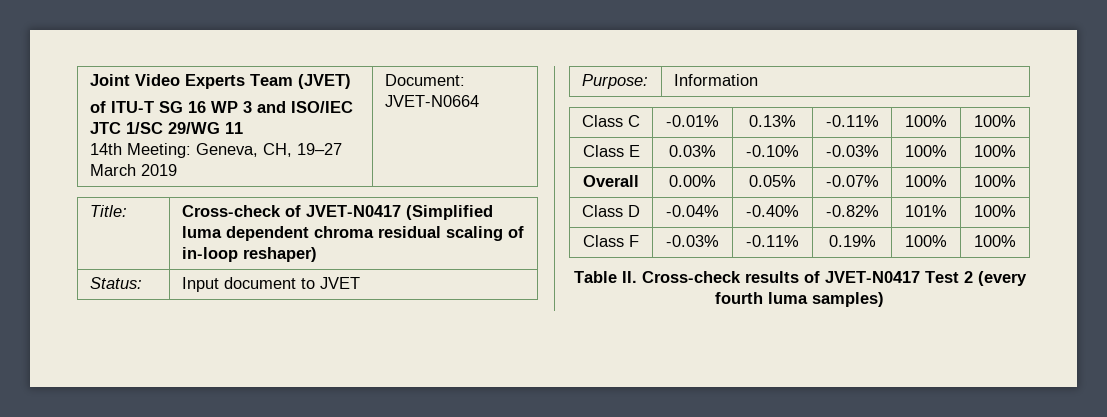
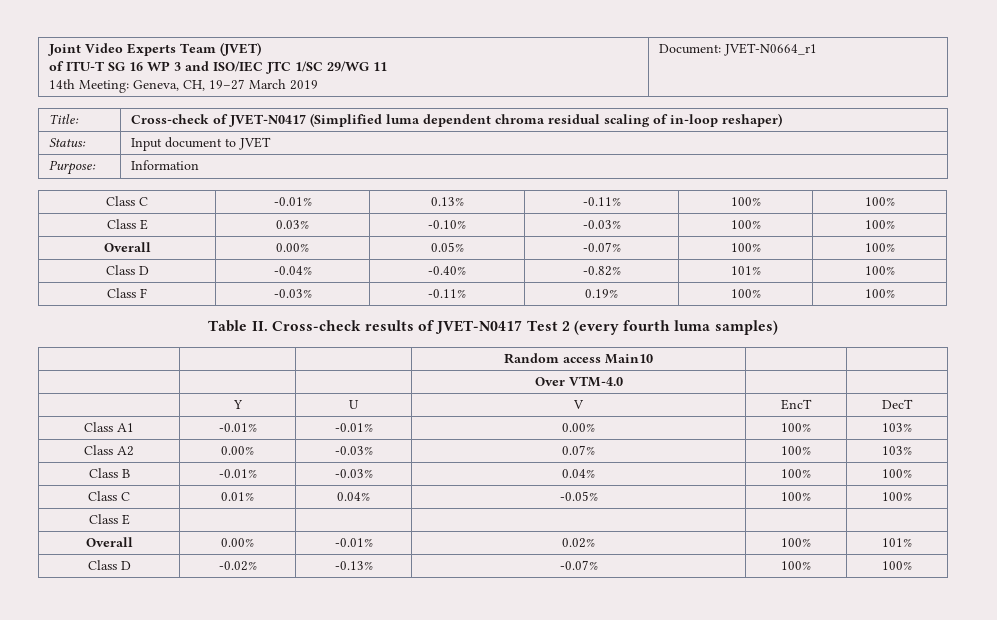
  Joint Video Experts Team (JVET)
  of ITU-T SG 16 WP 3 and ISO/IEC JTC 1/SC 29/WG 11
- 14th Meeting: Geneva, CH, 19–27 March 2019 | Document: JVET-N0664
+ 14th Meeting: Geneva, CH, 19–27 March 2019 | Document: JVET-N0664_r1
+ | | | Random access Main10 | |
+ | | | Over VTM-4.0 | |
+ | Y | U | V | EncT | DecT
+ Class A1 | -0.01% | -0.01% | 0.00% | 100% | 103%
+ Class A2 | 0.00% | -0.03% | 0.07% | 100% | 103%
+ Class B | -0.01% | -0.03% | 0.04% | 100% | 100%
+ Class C | 0.01% | 0.04% | -0.05% | 100% | 100%
+ Class E | | | | |
+ Overall | 0.00% | -0.01% | 0.02% | 100% | 101%
+ Class D | -0.02% | -0.13% | -0.07% | 100% | 100%

